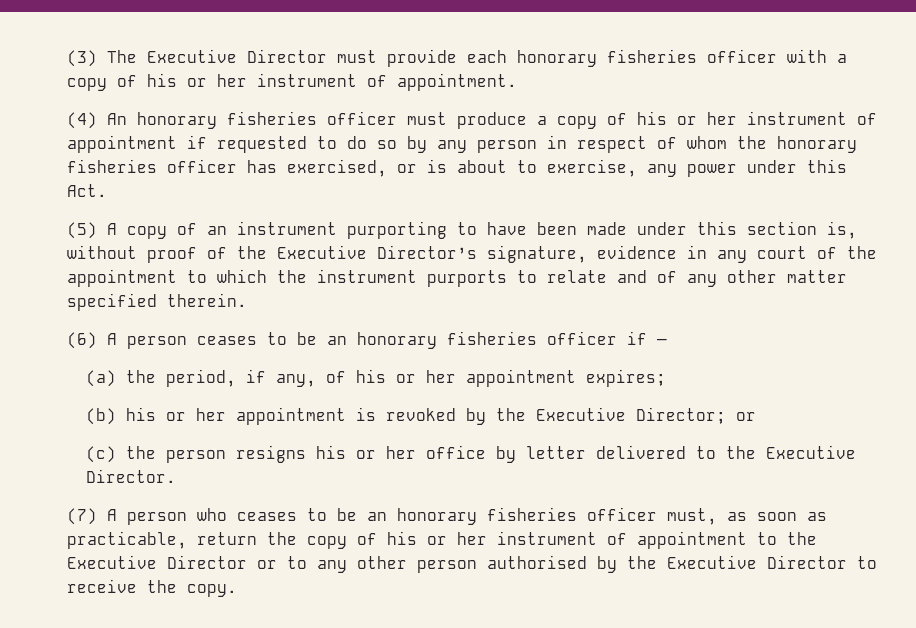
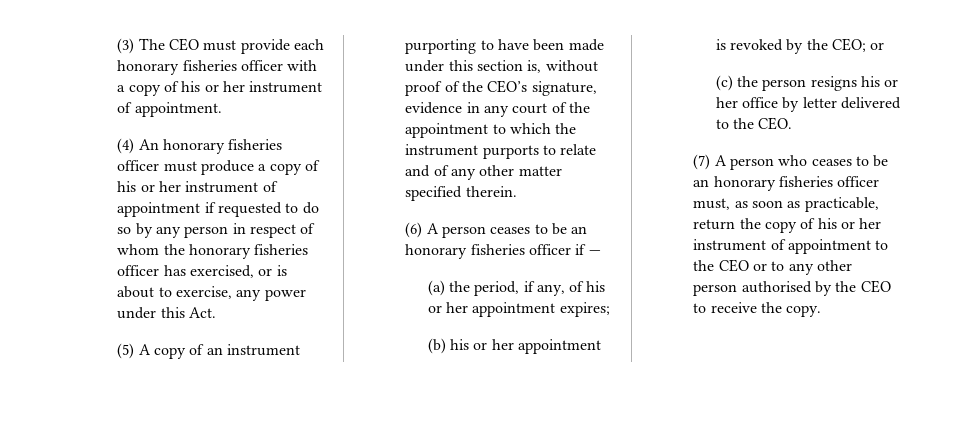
- (3) The Executive Director must provide each honorary fisheries officer with a copy of his or her instrument of appointment.
+ (3) The CEO must provide each honorary fisheries officer with a copy of his or her instrument of appointment.
- (5) A copy of an instrument purporting to have been made under this section is, without proof of the Executive Director’s signature, evidence in any court of the appointment to which the instrument purports to relate and of any other matter specified therein.
+ (5) A copy of an instrument purporting to have been made under this section is, without proof of the CEO’s signature, evidence in any court of the appointment to which the instrument purports to relate and of any other matter specified therein.
- (b) his or her appointment is revoked by the Executive Director; or
+ (b) his or her appointment is revoked by the CEO; or
- (c) the person resigns his or her office by letter delivered to the Executive Director.
+ (c) the person resigns his or her office by letter delivered to the CEO.
- (7) A person who ceases to be an honorary fisheries officer must, as soon as practicable, return the copy of his or her instrument of appointment to the Executive Director or to any other person authorised by the Executive Director to receive the copy.
+ (7) A person who ceases to be an honorary fisheries officer must, as soon as practicable, return the copy of his or her instrument of appointment to the CEO or to any other person authorised by the CEO to receive the copy.

